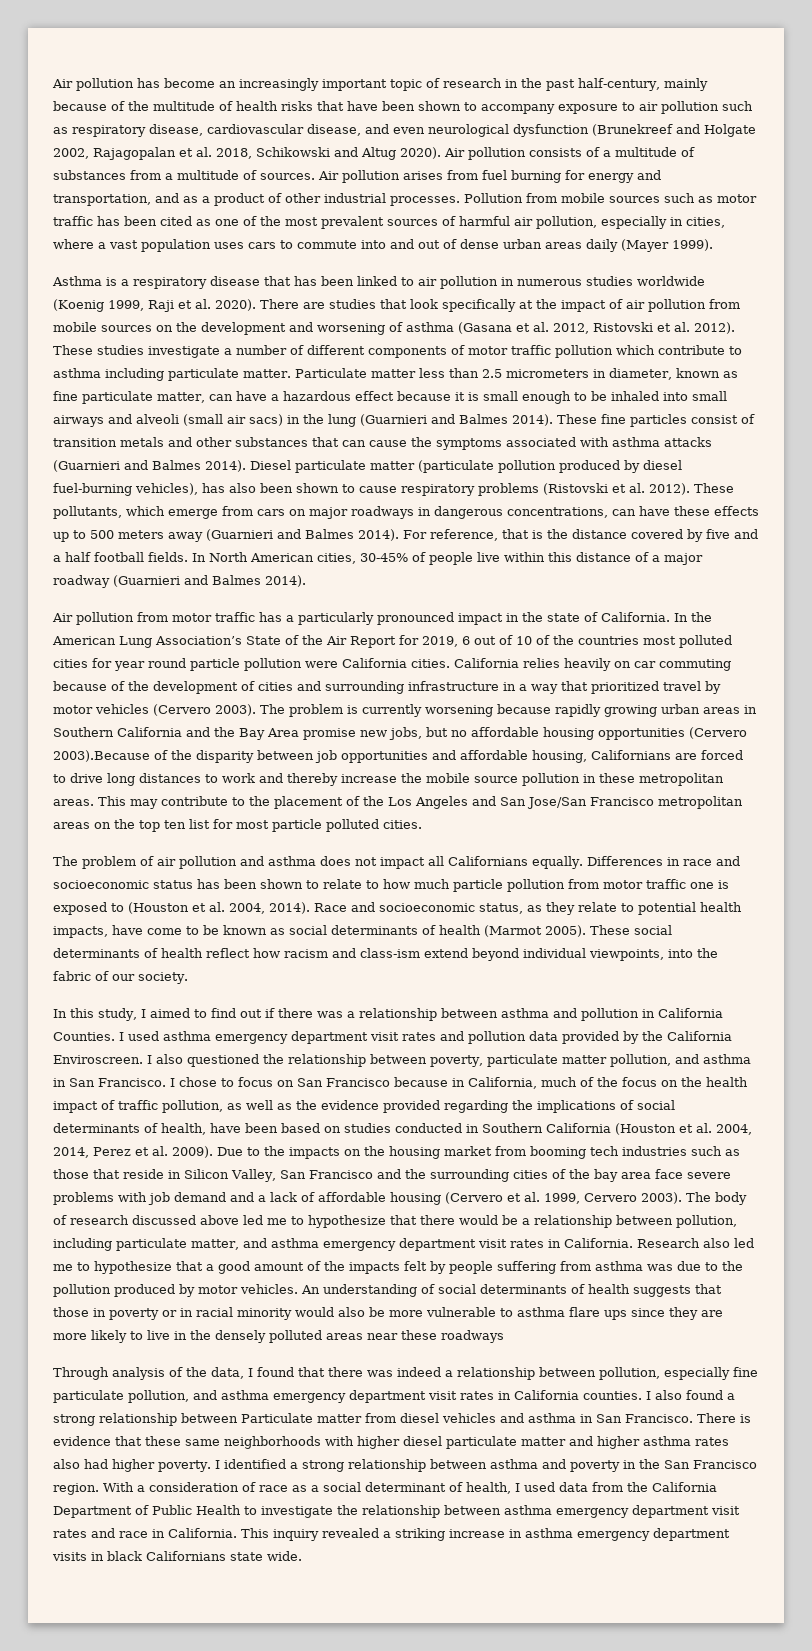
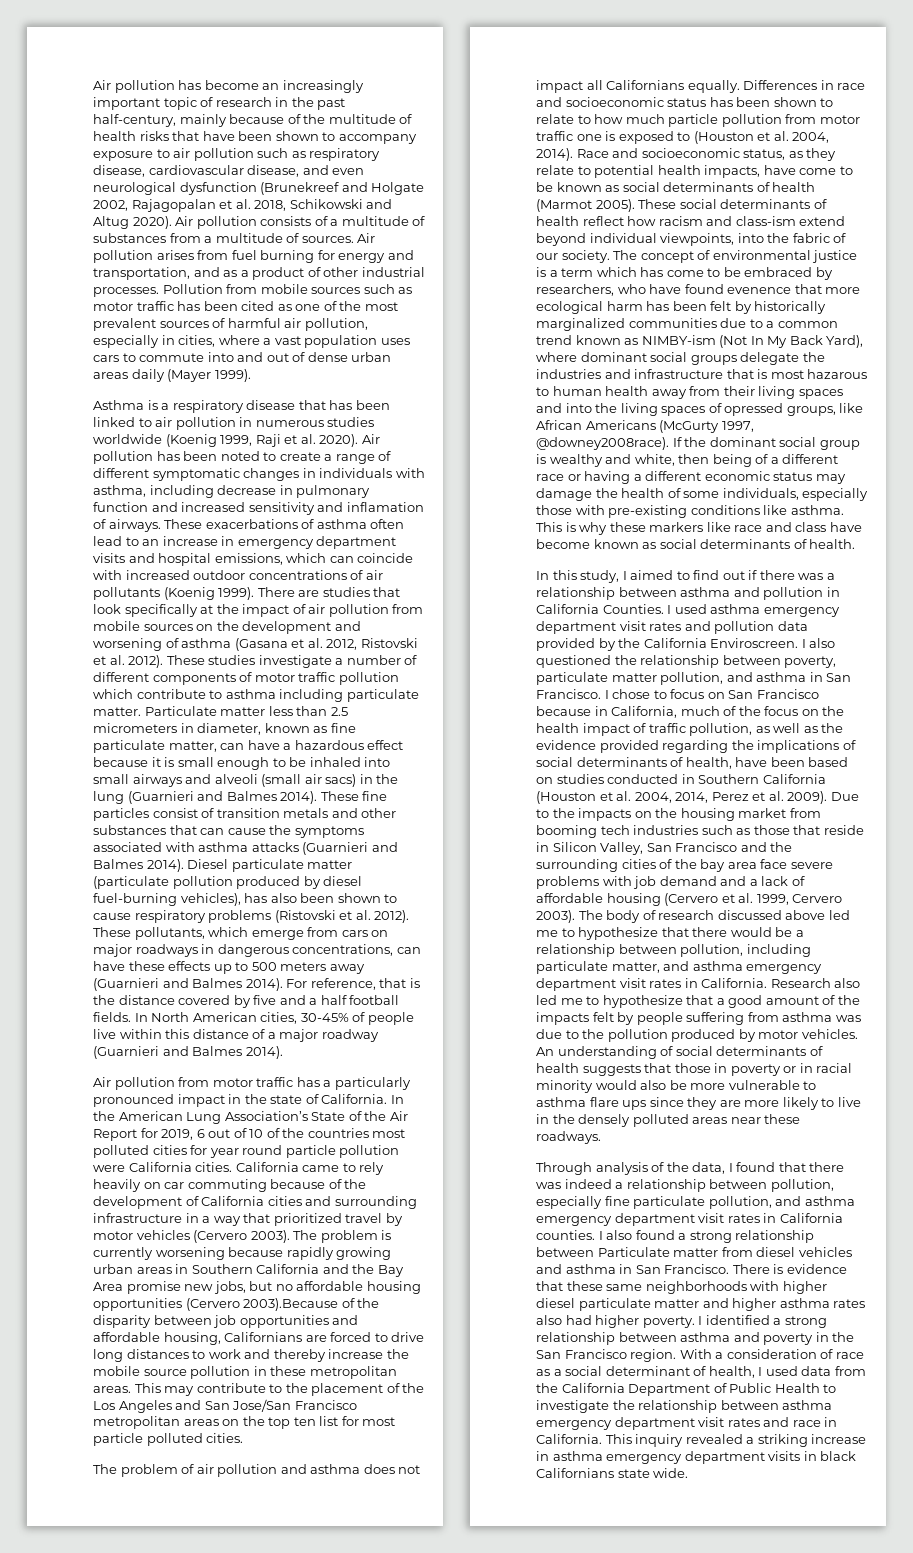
+ Air pollution has been noted to create a range of different symptomatic changes in individuals with asthma, including decrease in pulmonary function and increased sensitivity and inflamation of airways. These exacerbations of asthma often lead to an increase in emergency department visits and hospital emissions, which can coincide with increased outdoor concentrations of air pollutants (Koenig 1999).
- California relies heavily on car commuting because of the development of cities and surrounding infrastructure in a way that prioritized travel by motor vehicles (Cervero 2003).
+ California came to rely heavily on car commuting because of the development of California cities and surrounding infrastructure in a way that prioritized travel by motor vehicles (Cervero 2003).
+ The concept of environmental justice is a term which has come to be embraced by researchers, who have found evenence that more ecological harm has been felt by historically marginalized communities due to a common trend known as NIMBY-ism (Not In My Back Yard), where dominant social groups delegate the industries and infrastructure that is most hazarous to human health away from their living spaces and into the living spaces of opressed groups, like African Americans (McGurty 1997, @downey2008race). If the dominant social group is wealthy and white, then being of a different race or having a different economic status may damage the health of some individuals, especially those with pre-existing conditions like asthma. This is why these markers like race and class have become known as social determinants of health.
- An understanding of social determinants of health suggests that those in poverty or in racial minority would also be more vulnerable to asthma flare ups since they are more likely to live in the densely polluted areas near these roadways
+ An understanding of social determinants of health suggests that those in poverty or in racial minority would also be more vulnerable to asthma flare ups since they are more likely to live in the densely polluted areas near these roadways.

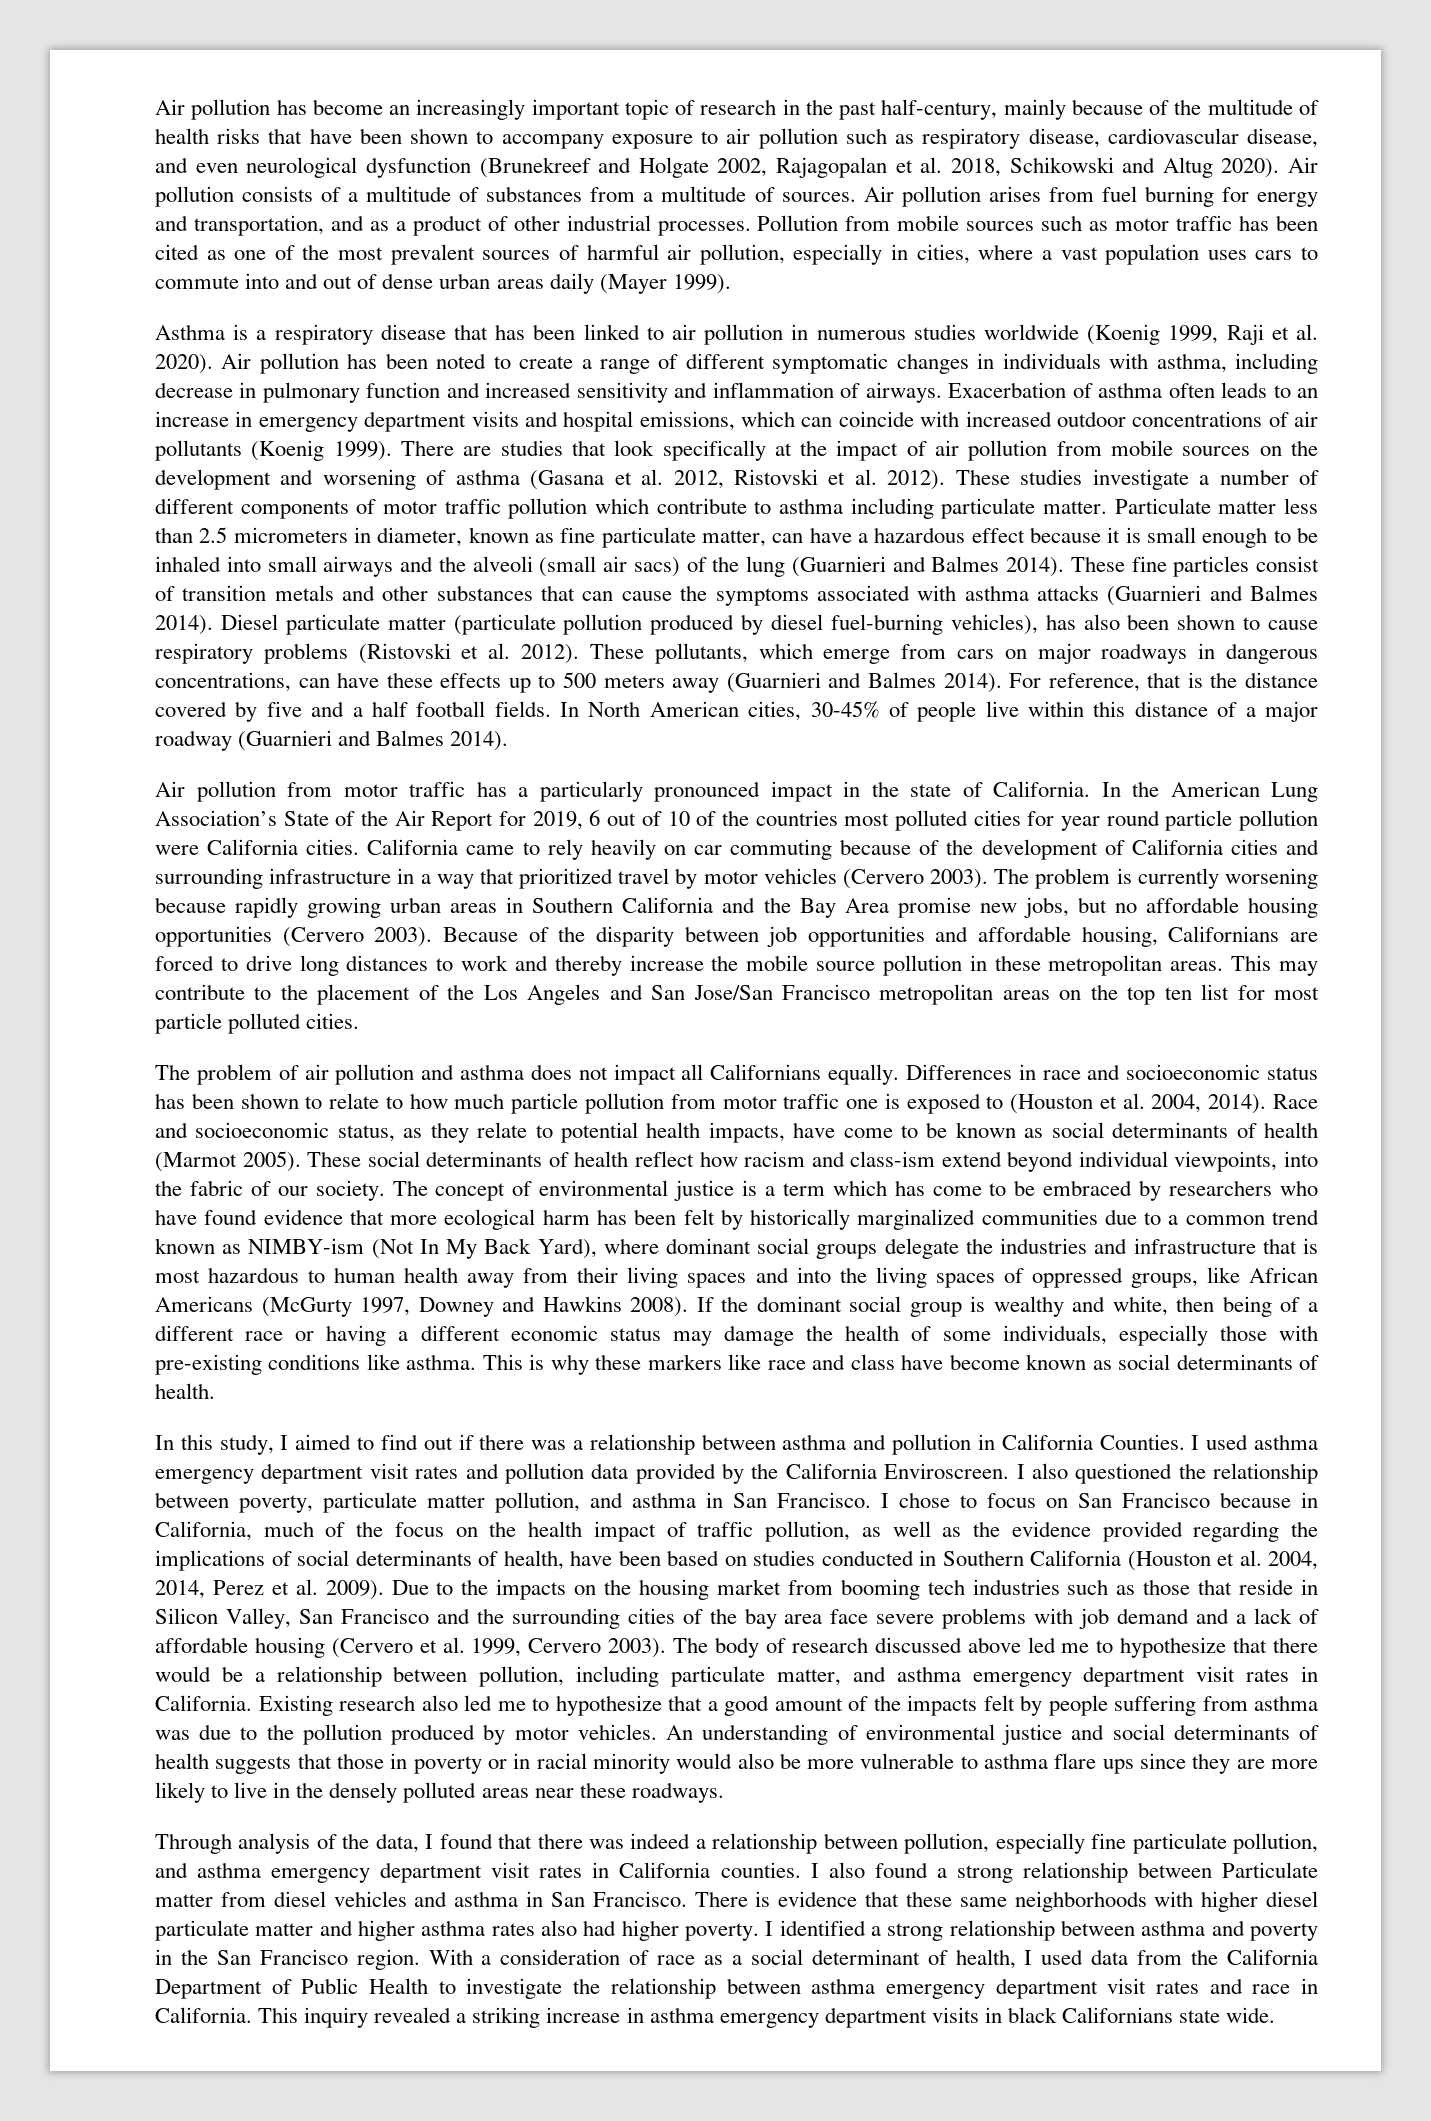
- Air pollution has been noted to create a range of different symptomatic changes in individuals with asthma, including decrease in pulmonary function and increased sensitivity and inflamation of airways.
+ Air pollution has been noted to create a range of different symptomatic changes in individuals with asthma, including decrease in pulmonary function and increased sensitivity and inflammation of airways.
- These exacerbations of asthma often lead to an increase in emergency department visits and hospital emissions, which can coincide with increased outdoor concentrations of air pollutants (Koenig 1999).
+ Exacerbation of asthma often leads to an increase in emergency department visits and hospital emissions, which can coincide with increased outdoor concentrations of air pollutants (Koenig 1999).
- Particulate matter less than 2.5 micrometers in diameter, known as fine particulate matter, can have a hazardous effect because it is small enough to be inhaled into small airways and alveoli (small air sacs) in the lung (Guarnieri and Balmes 2014).
+ Particulate matter less than 2.5 micrometers in diameter, known as fine particulate matter, can have a hazardous effect because it is small enough to be inhaled into small airways and the alveoli (small air sacs) of the lung (Guarnieri and Balmes 2014).
- The problem is currently worsening because rapidly growing urban areas in Southern California and the Bay Area promise new jobs, but no affordable housing opportunities (Cervero 2003).Because of the disparity between job opportunities and affordable housing, Californians are forced to drive long distances to work and thereby increase the mobile source pollution in these metropolitan areas.
+ The problem is currently worsening because rapidly growing urban areas in Southern California and the Bay Area promise new jobs, but no affordable housing opportunities (Cervero 2003). Because of the disparity between job opportunities and affordable housing, Californians are forced to drive long distances to work and thereby increase the mobile source pollution in these metropolitan areas.
- The concept of environmental justice is a term which has come to be embraced by researchers, who have found evenence that more ecological harm has been felt by historically marginalized communities due to a common trend known as NIMBY-ism (Not In My Back Yard), where dominant social groups delegate the industries and infrastructure that is most hazarous to human health away from their living spaces and into the living spaces of opressed groups, like African Americans (McGurty 1997, @downey2008race).
+ The concept of environmental justice is a term which has come to be embraced by researchers who have found evidence that more ecological harm has been felt by historically marginalized communities due to a common trend known as NIMBY-ism (Not In My Back Yard), where dominant social groups delegate the industries and infrastructure that is most hazardous to human health away from their living spaces and into the living spaces of oppressed groups, like African Americans (McGurty 1997, Downey and Hawkins 2008).
- Research also led me to hypothesize that a good amount of the impacts felt by people suffering from asthma was due to the pollution produced by motor vehicles.
+ Existing research also led me to hypothesize that a good amount of the impacts felt by people suffering from asthma was due to the pollution produced by motor vehicles.
- An understanding of social determinants of health suggests that those in poverty or in racial minority would also be more vulnerable to asthma flare ups since they are more likely to live in the densely polluted areas near these roadways.
+ An understanding of environmental justice and social determinants of health suggests that those in poverty or in racial minority would also be more vulnerable to asthma flare ups since they are more likely to live in the densely polluted areas near these roadways.

